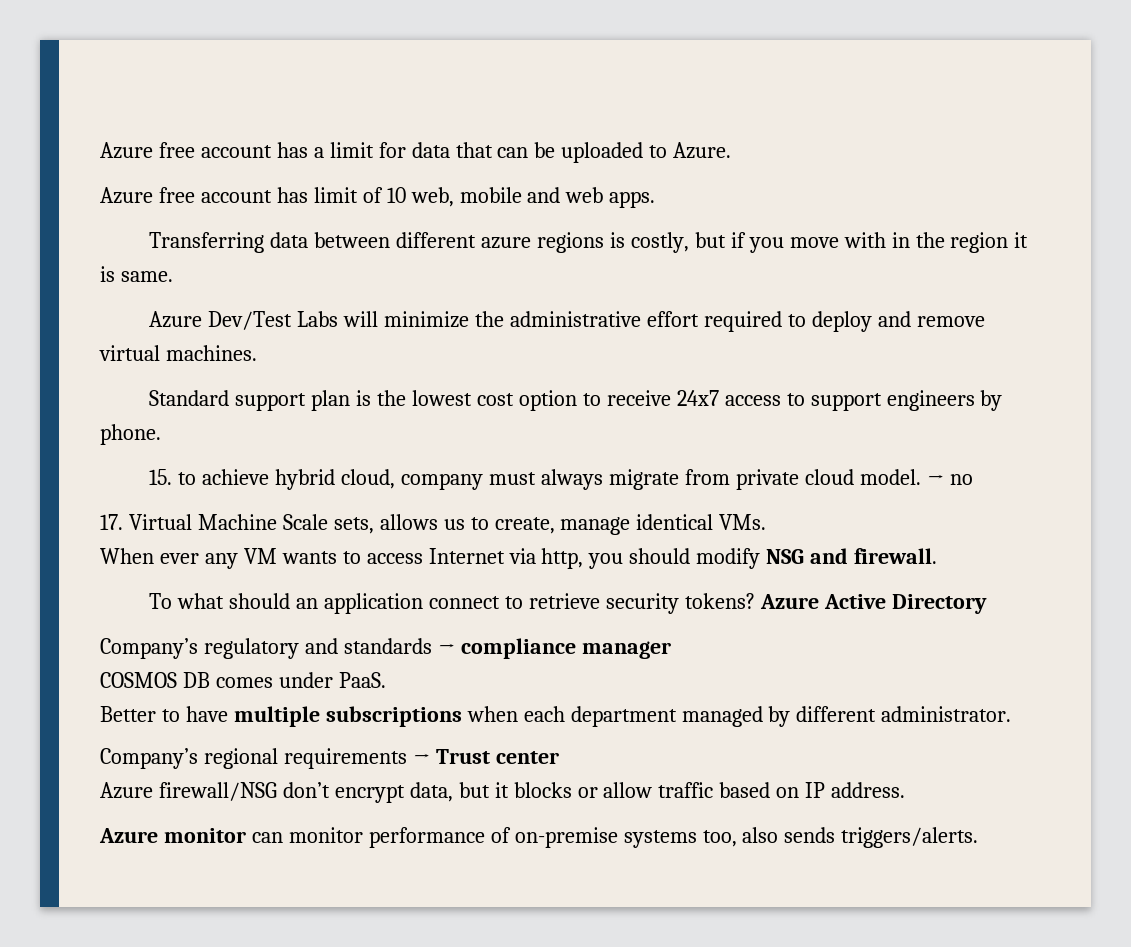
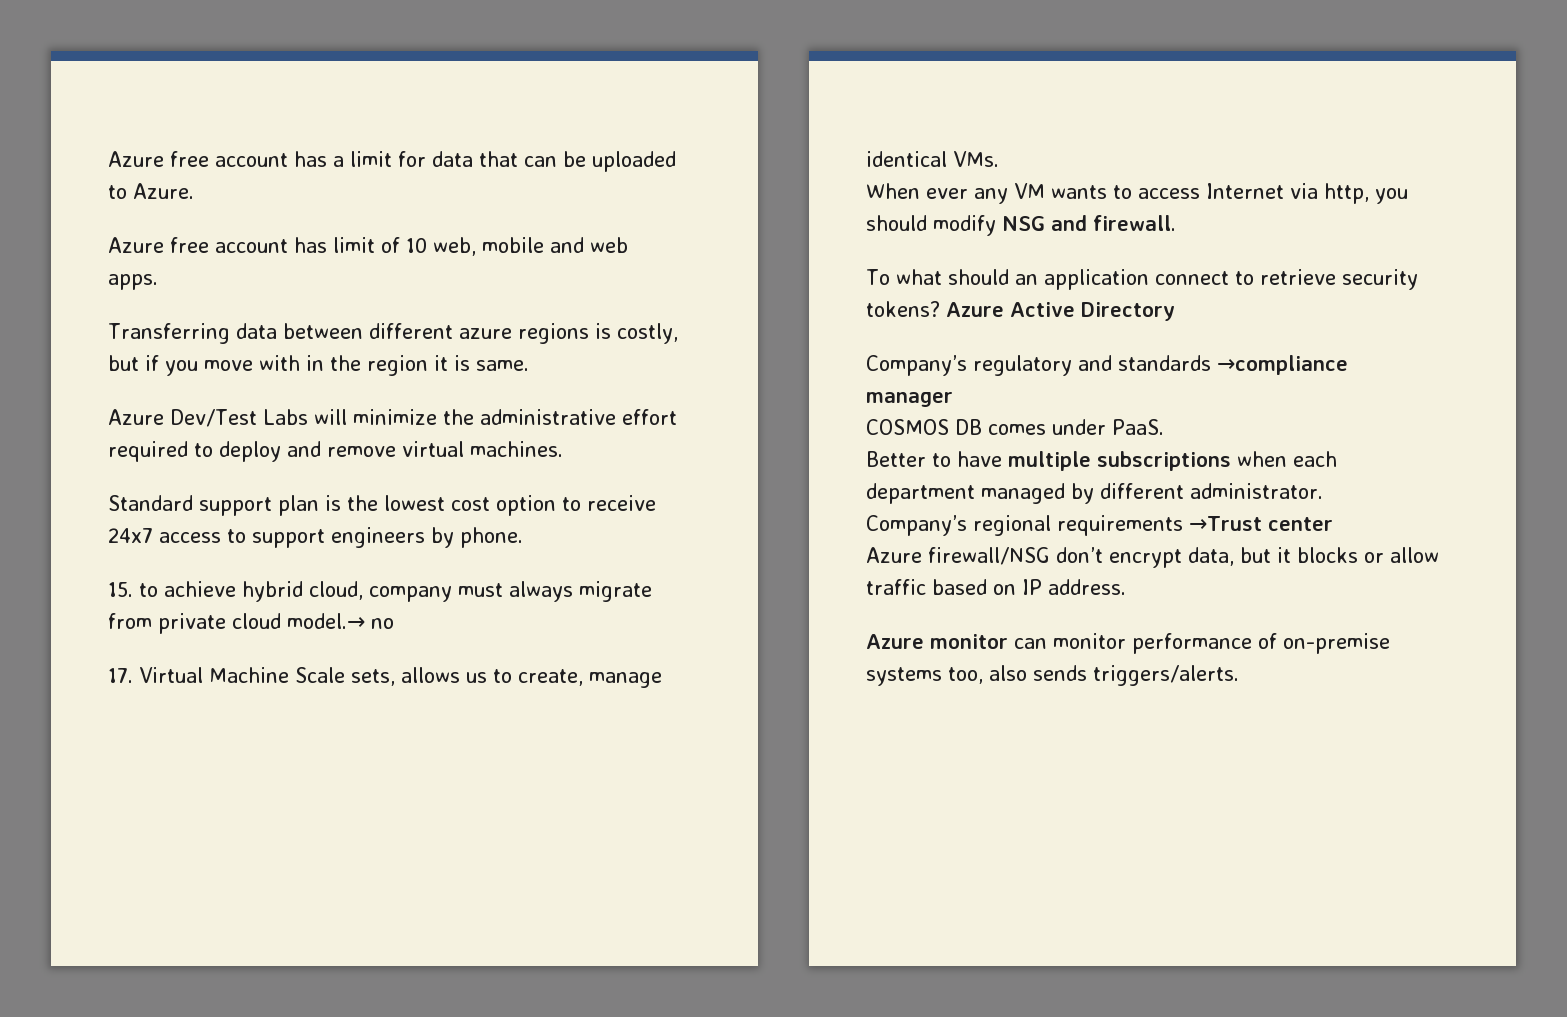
- 15. to achieve hybrid cloud, company must always migrate from private cloud model. → no
+ 15. to achieve hybrid cloud, company must always migrate from private cloud model.→ no
- Company’s regulatory and standards → compliance manager
+ Company’s regulatory and standards →compliance manager
- Company’s regional requirements → Trust center
+ Company’s regional requirements →Trust center

